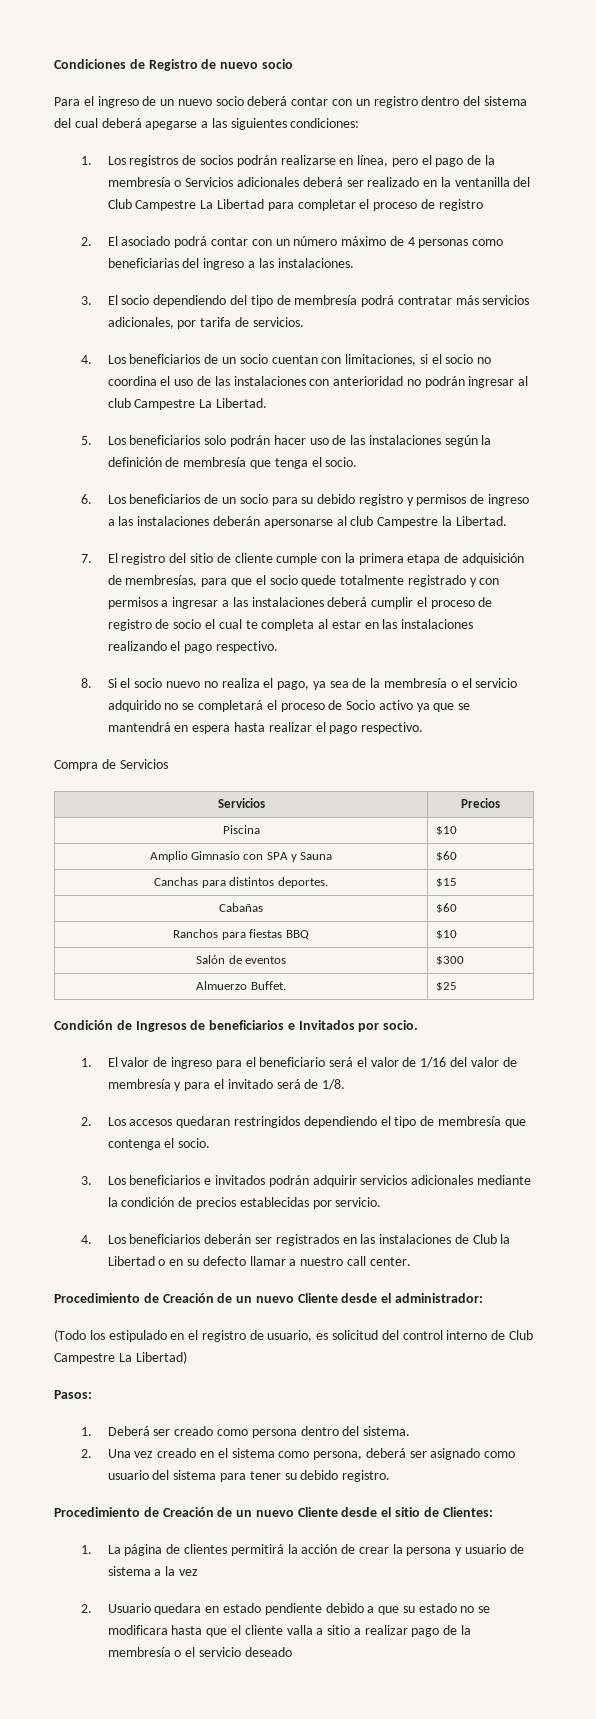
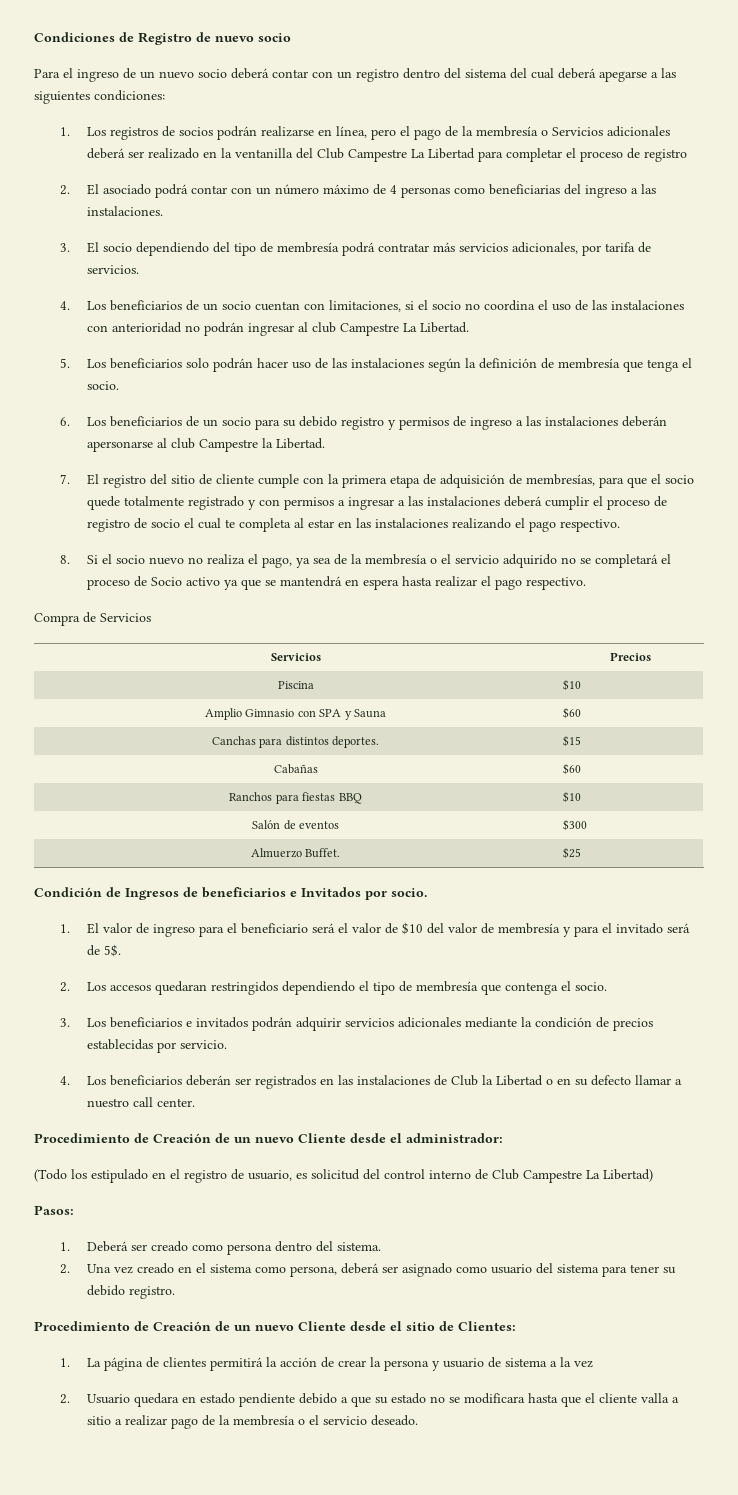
- 1. El valor de ingreso para el beneficiario será el valor de 1/16 del valor de membresía y para el invitado será de 1/8.
+ 1. El valor de ingreso para el beneficiario será el valor de $10 del valor de membresía y para el invitado será de 5$.
- 2. Usuario quedara en estado pendiente debido a que su estado no se modificara hasta que el cliente valla a sitio a realizar pago de la membresía o el servicio deseado
+ 2. Usuario quedara en estado pendiente debido a que su estado no se modificara hasta que el cliente valla a sitio a realizar pago de la membresía o el servicio deseado.

